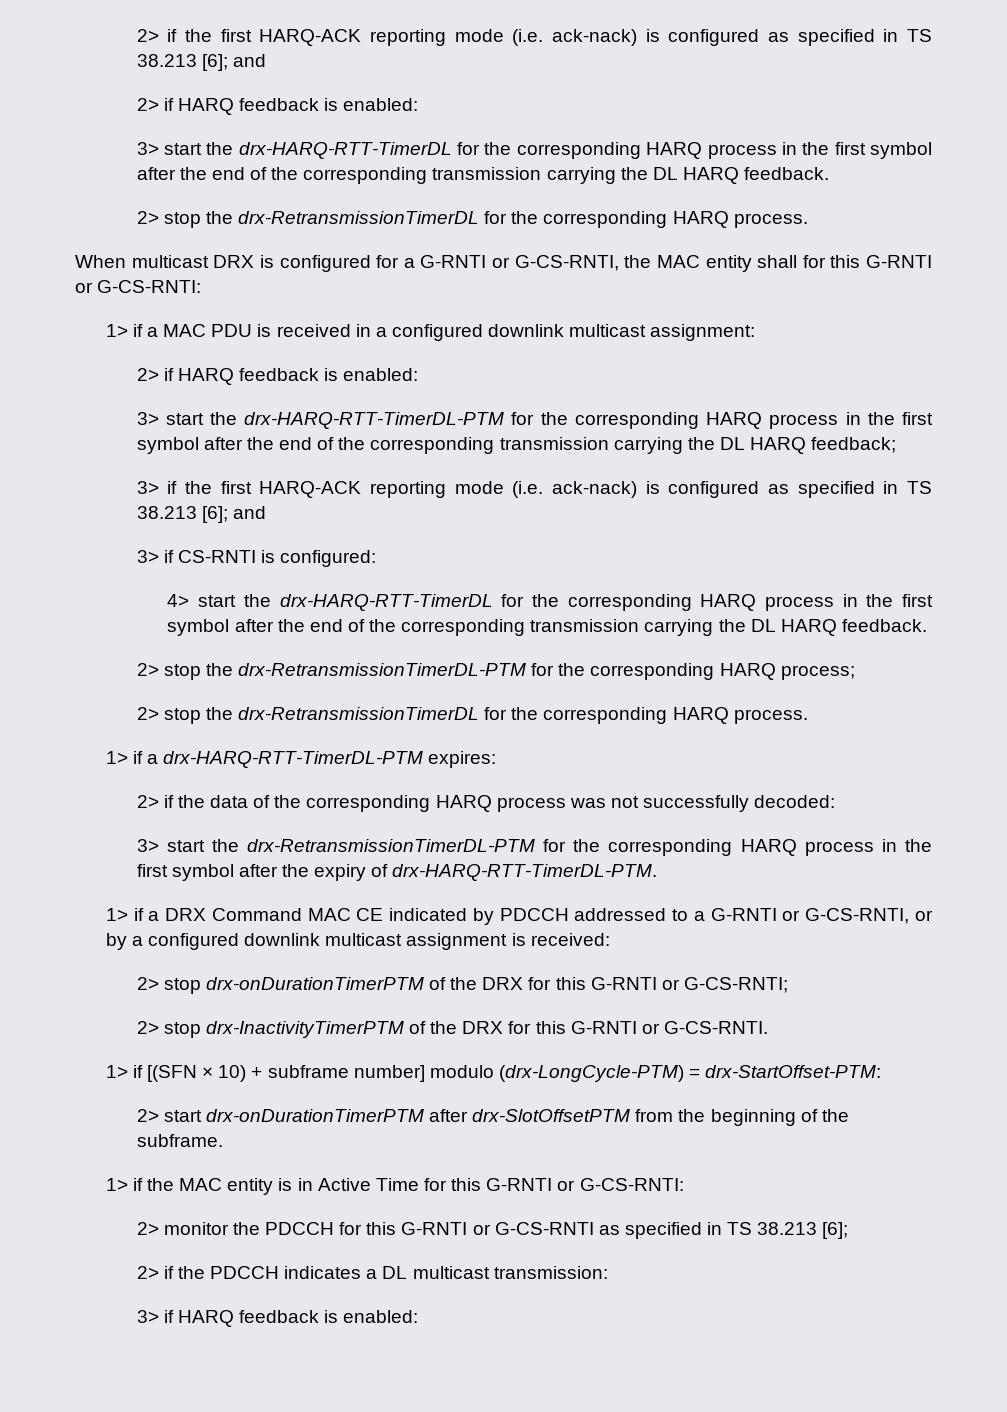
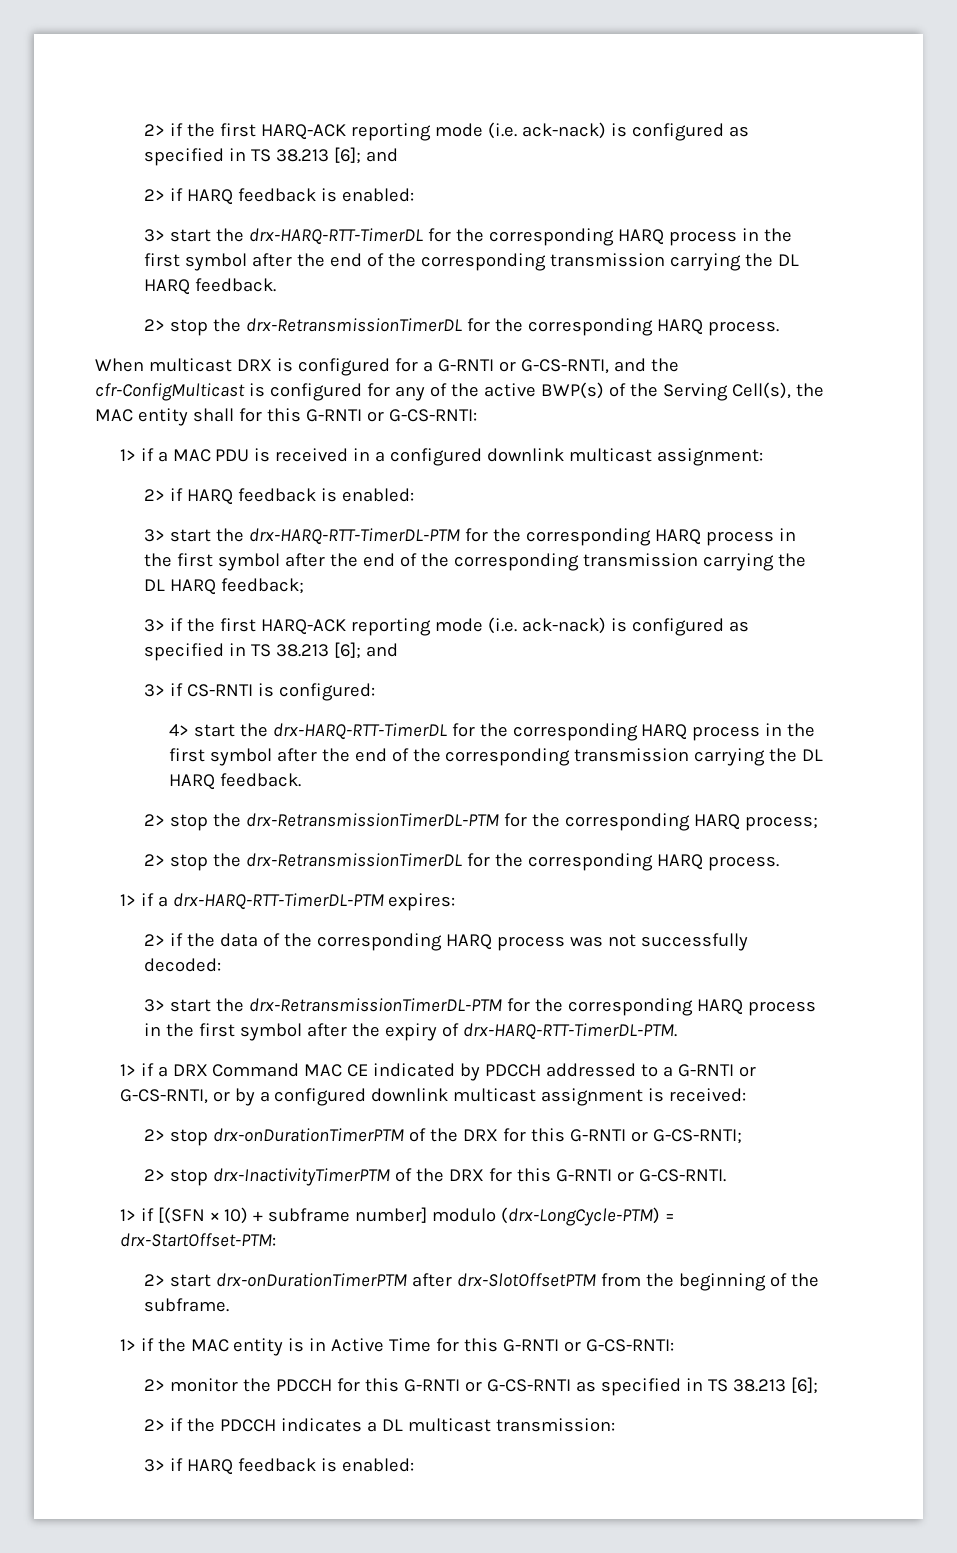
- When multicast DRX is configured for a G-RNTI or G-CS-RNTI, the MAC entity shall for this G-RNTI or G-CS-RNTI:
+ When multicast DRX is configured for a G-RNTI or G-CS-RNTI, and the cfr-ConfigMulticast is configured for any of the active BWP(s) of the Serving Cell(s), the MAC entity shall for this G-RNTI or G-CS-RNTI:

